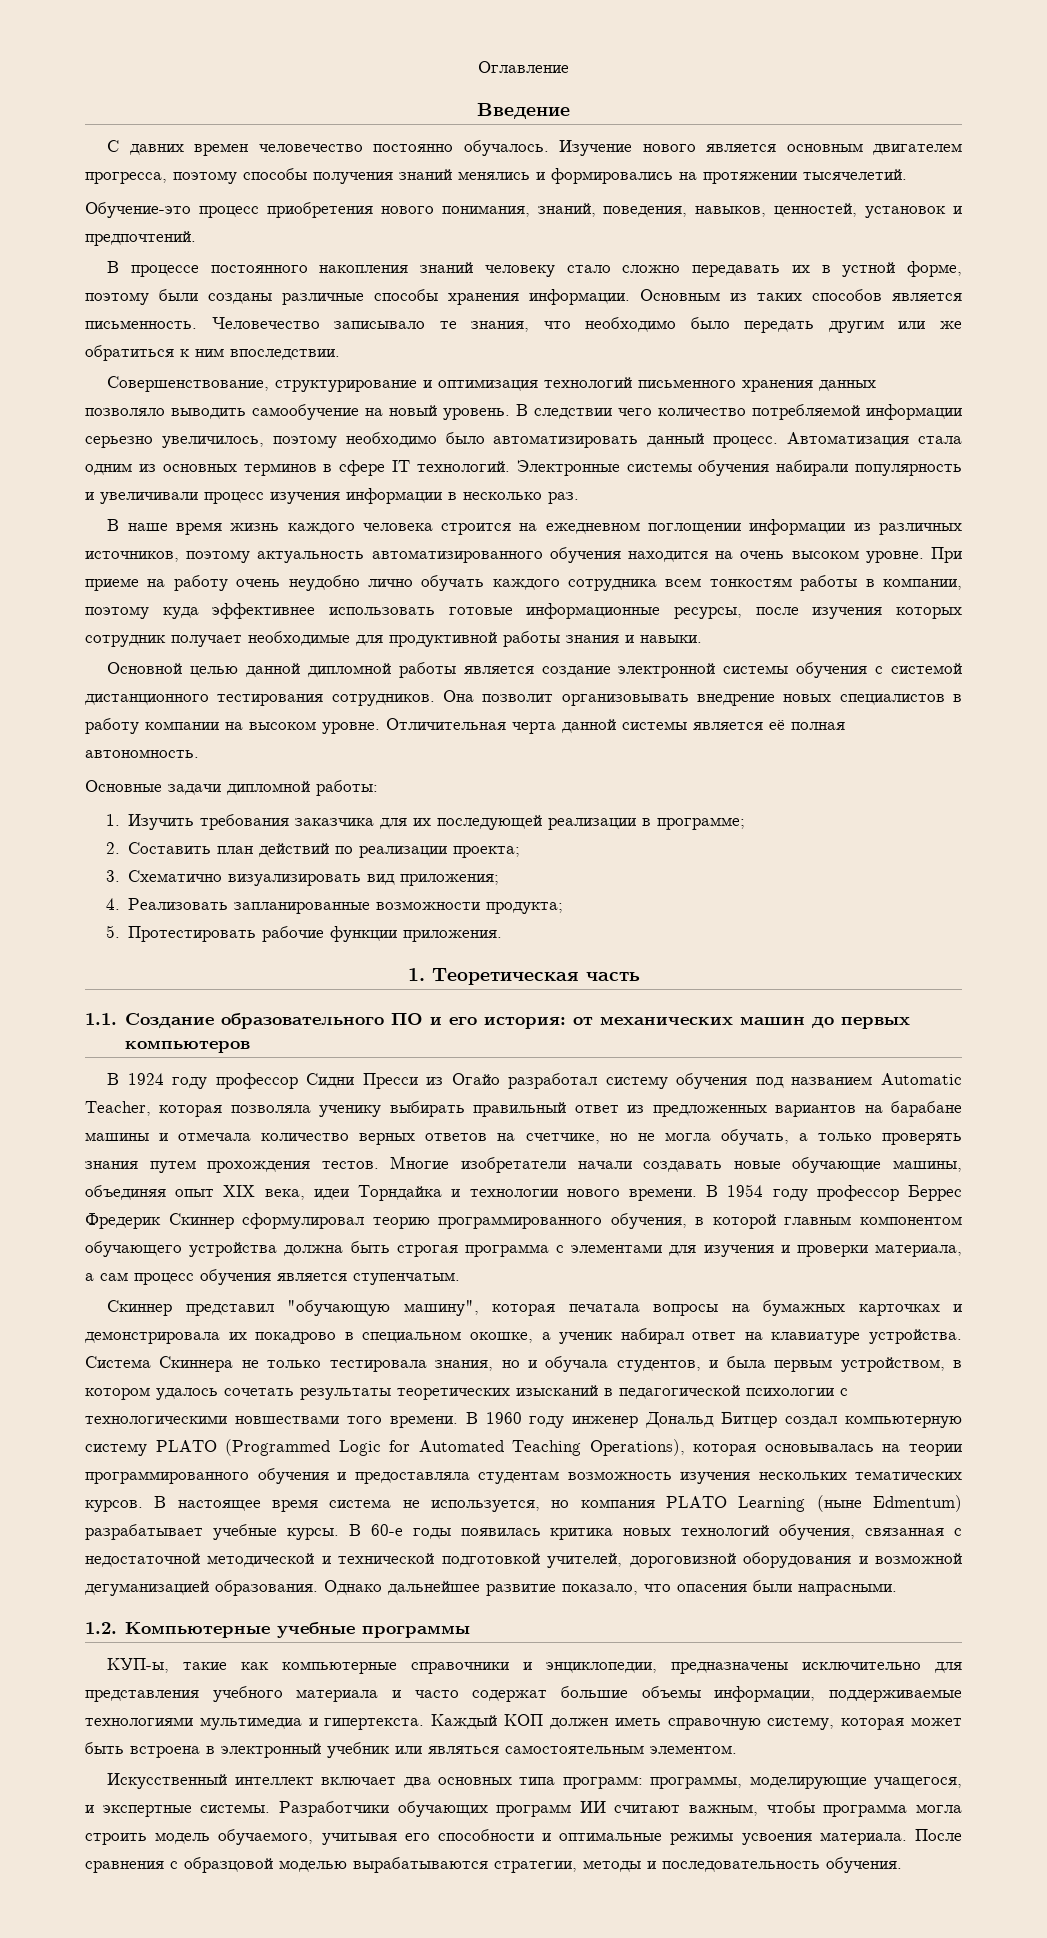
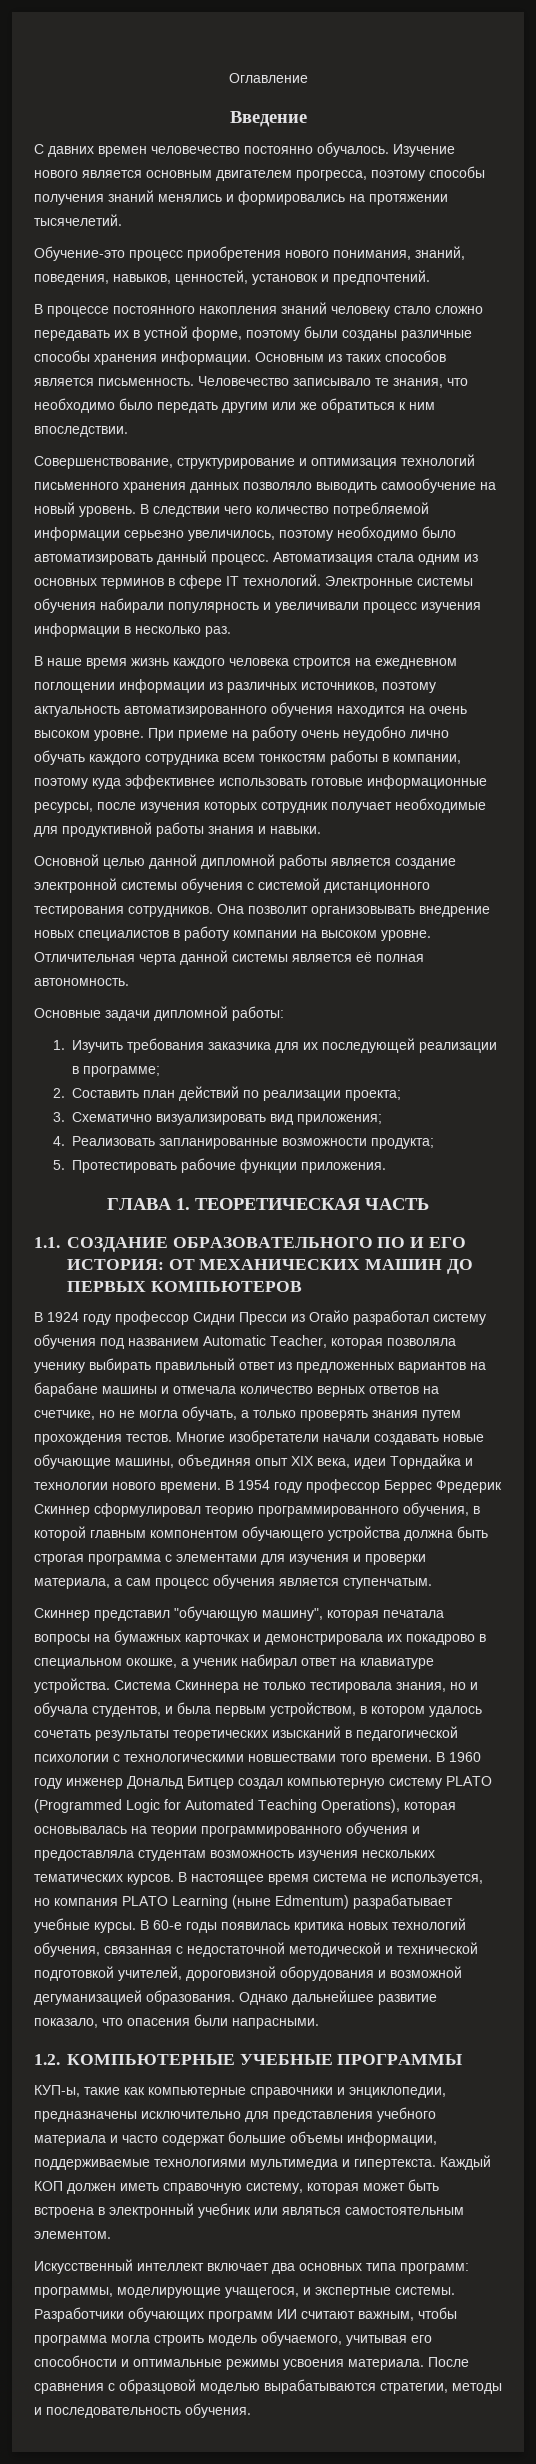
- 1. Теоретическая часть
- 1.1. Создание образовательного ПО и его история: от механических машин до первых компьютеров
+ ГЛАВА 1. ТЕОРЕТИЧЕСКАЯ ЧАСТЬ
+ 1.1. СОЗДАНИЕ ОБРАЗОВАТЕЛЬНОГО ПО И ЕГО ИСТОРИЯ: ОТ МЕХАНИЧЕСКИХ МАШИН ДО ПЕРВЫХ КОМПЬЮТЕРОВ
- 1.2. Компьютерные учебные программы
+ 1.2. КОМПЬЮТЕРНЫЕ УЧЕБНЫЕ ПРОГРАММЫ

